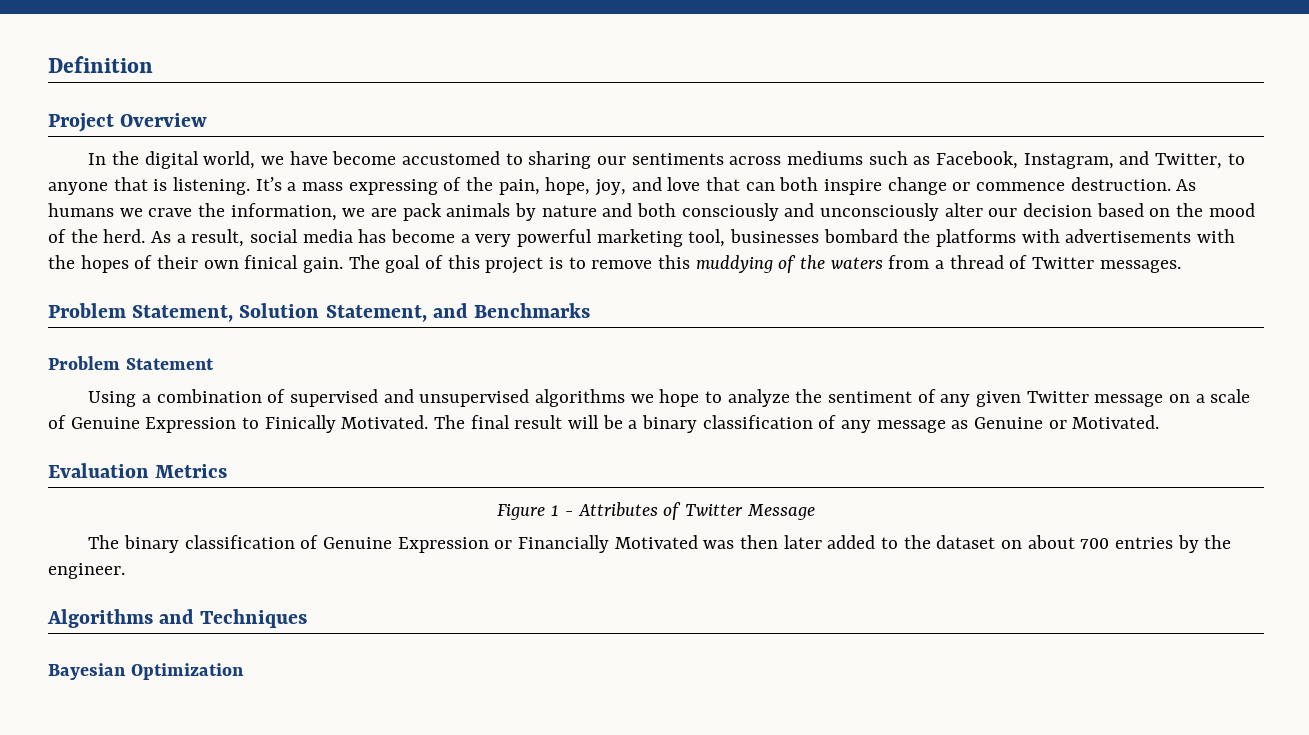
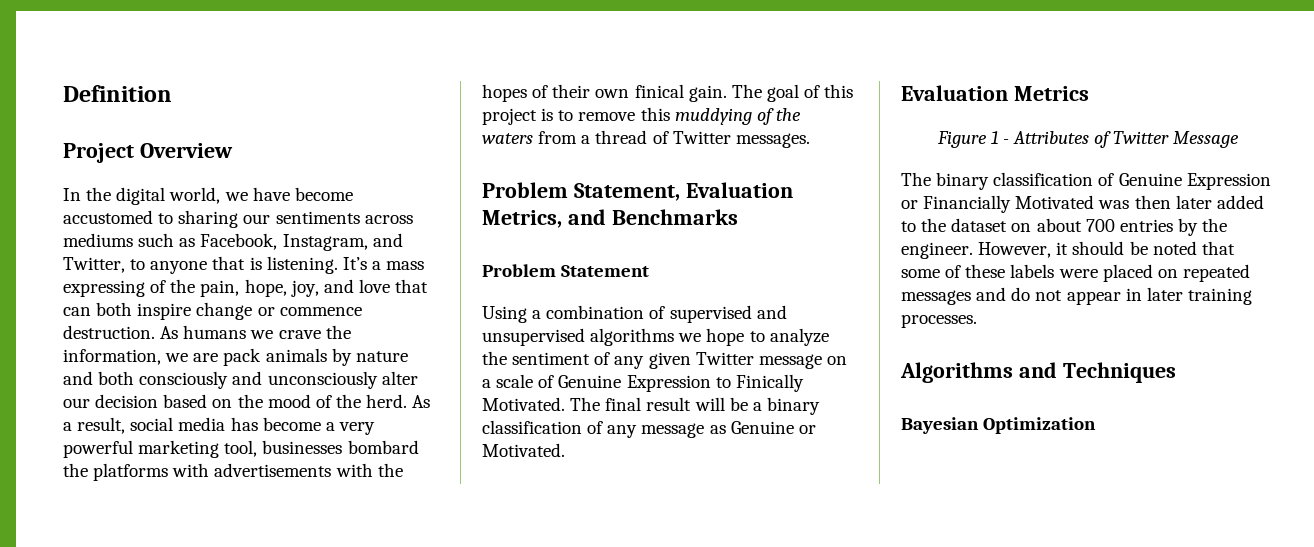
- Problem Statement, Solution Statement, and Benchmarks
+ Problem Statement, Evaluation Metrics, and Benchmarks
+ However, it should be noted that some of these labels were placed on repeated messages and do not appear in later training processes.

